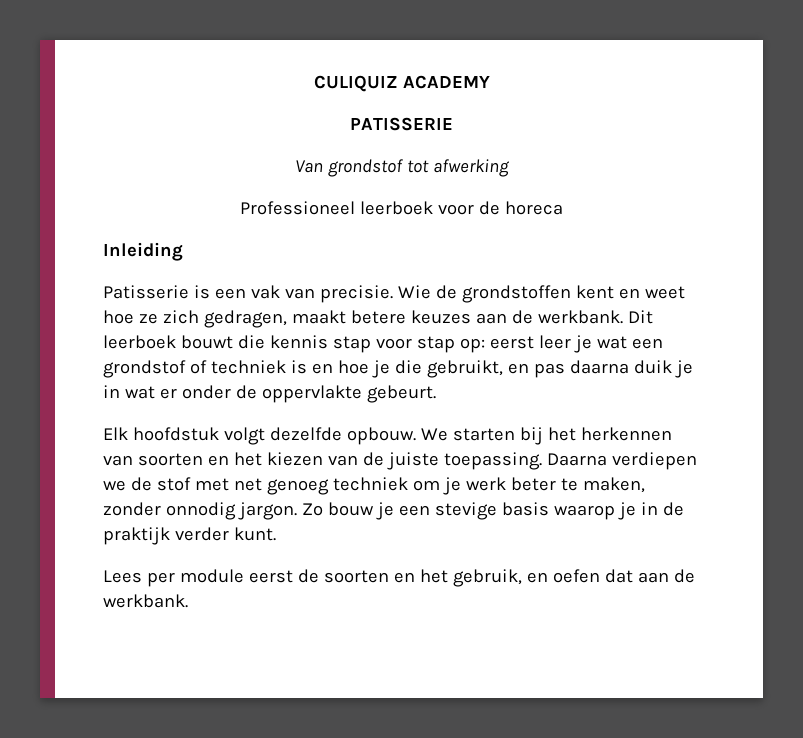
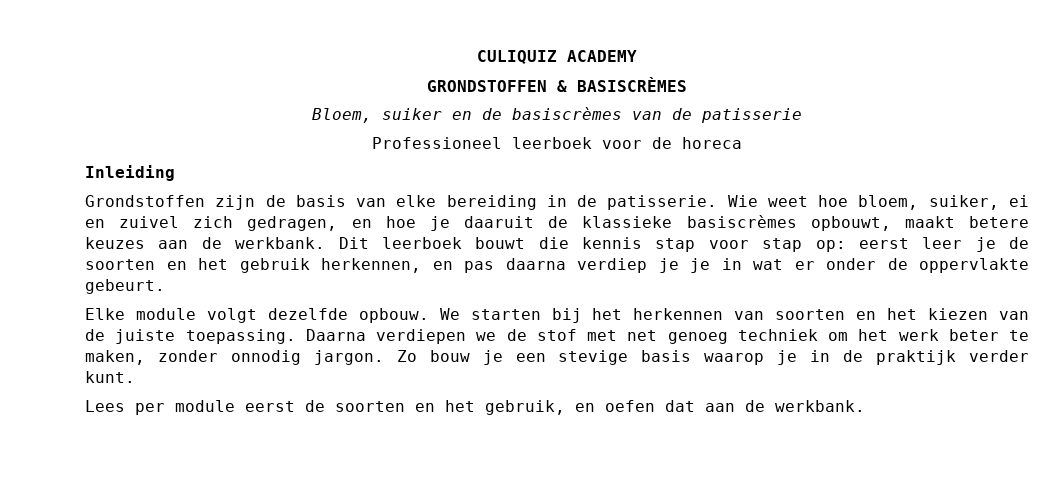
- PATISSERIE
- Van grondstof tot afwerking
+ GRONDSTOFFEN & BASISCRÈMES
+ Bloem, suiker en de basiscrèmes van de patisserie
- Patisserie is een vak van precisie. Wie de grondstoffen kent en weet hoe ze zich gedragen, maakt betere keuzes aan de werkbank.
+ Grondstoffen zijn de basis van elke bereiding in de patisserie. Wie weet hoe bloem, suiker, ei en zuivel zich gedragen, en hoe je daaruit de klassieke basiscrèmes opbouwt, maakt betere keuzes aan de werkbank.
- Dit leerboek bouwt die kennis stap voor stap op: eerst leer je wat een grondstof of techniek is en hoe je die gebruikt, en pas daarna duik je in wat er onder de oppervlakte gebeurt.
+ Dit leerboek bouwt die kennis stap voor stap op: eerst leer je de soorten en het gebruik herkennen, en pas daarna verdiep je je in wat er onder de oppervlakte gebeurt.
- Elk hoofdstuk volgt dezelfde opbouw.
+ Elke module volgt dezelfde opbouw.
- Daarna verdiepen we de stof met net genoeg techniek om je werk beter te maken, zonder onnodig jargon.
+ Daarna verdiepen we de stof met net genoeg techniek om het werk beter te maken, zonder onnodig jargon.

